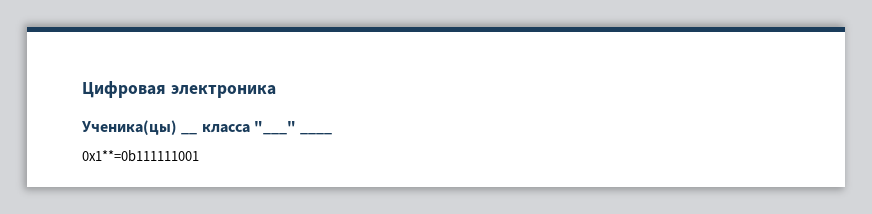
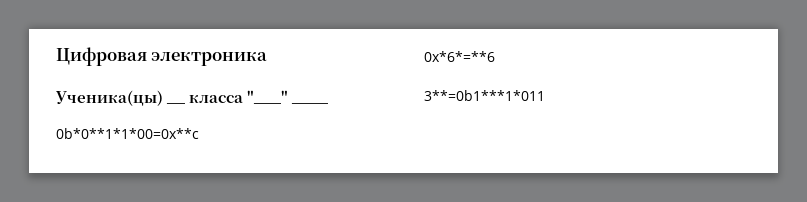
- 0x1**=0b111111001
+ 0b*0**1*1*00=0x**c
+ 0x*6*=**6
+ 3**=0b1***1*011

